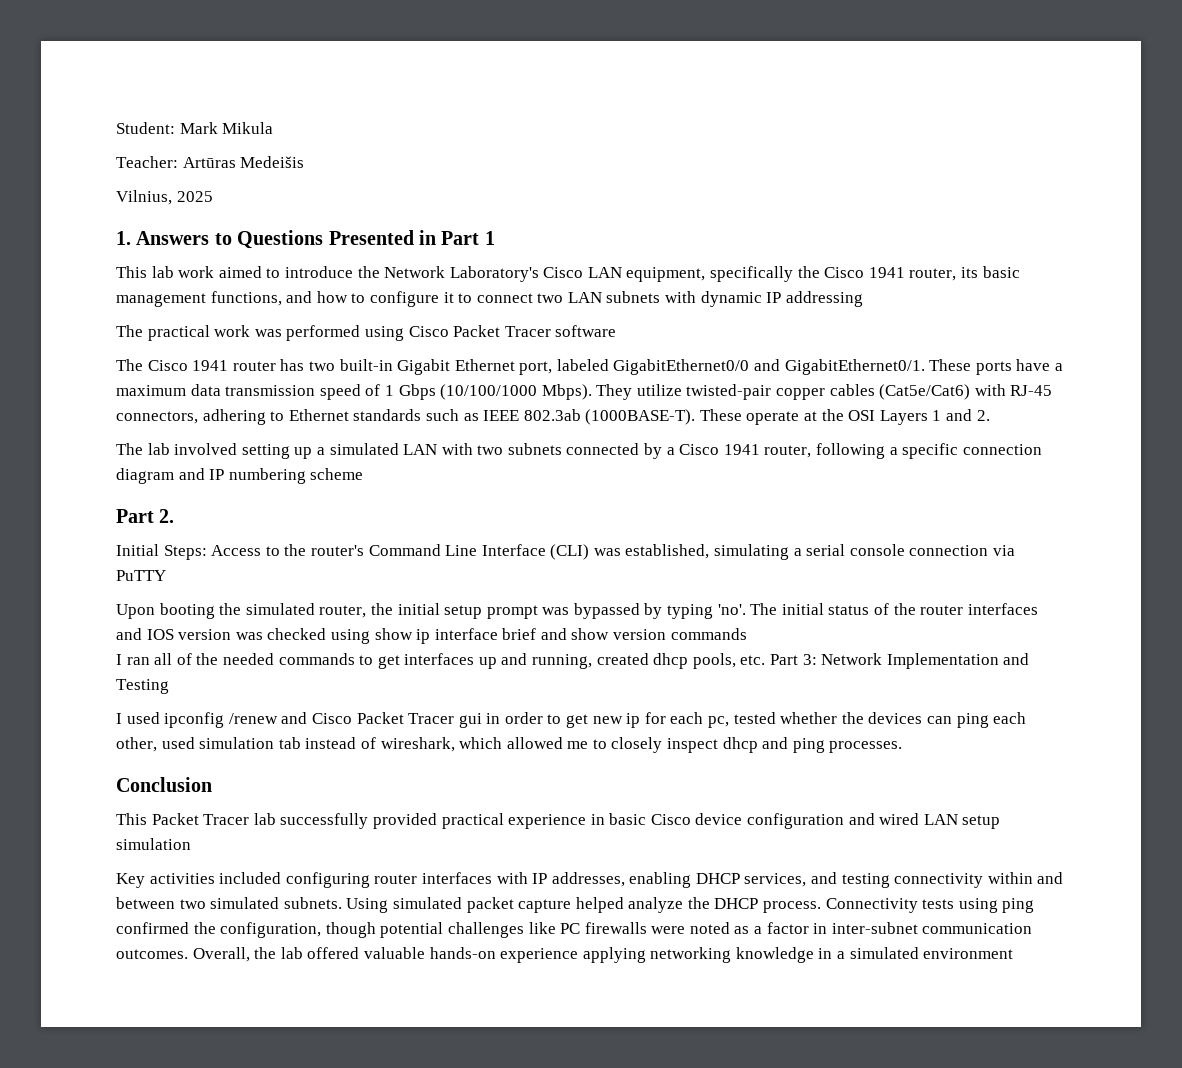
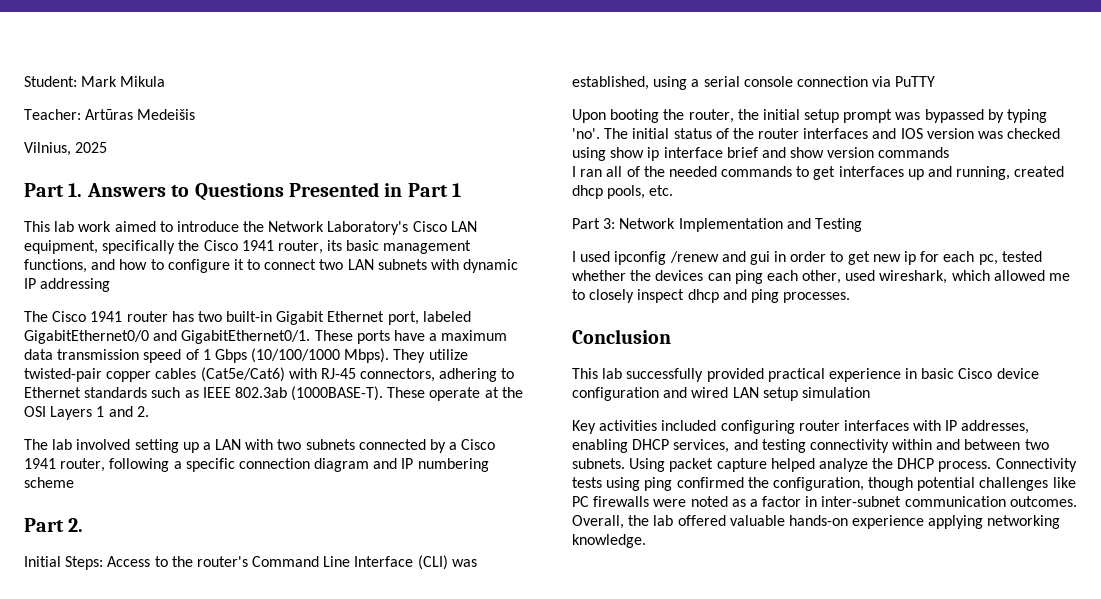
- 1. Answers to Questions Presented in Part 1
+ Part 1. Answers to Questions Presented in Part 1
- The practical work was performed using Cisco Packet Tracer software
- The lab involved setting up a simulated LAN with two subnets connected by a Cisco 1941 router, following a specific connection diagram and IP numbering scheme
+ The lab involved setting up a LAN with two subnets connected by a Cisco 1941 router, following a specific connection diagram and IP numbering scheme
- Initial Steps: Access to the router's Command Line Interface (CLI) was established, simulating a serial console connection via PuTTY
+ Initial Steps: Access to the router's Command Line Interface (CLI) was established, using a serial console connection via PuTTY
- Upon booting the simulated router, the initial setup prompt was bypassed by typing 'no'.
+ Upon booting the router, the initial setup prompt was bypassed by typing 'no'.
- I ran all of the needed commands to get interfaces up and running, created dhcp pools, etc. Part 3: Network Implementation and Testing
+ I ran all of the needed commands to get interfaces up and running, created dhcp pools, etc.
+ Part 3: Network Implementation and Testing
- I used ipconfig /renew and Cisco Packet Tracer gui in order to get new ip for each pc, tested whether the devices can ping each other, used simulation tab instead of wireshark, which allowed me to closely inspect dhcp and ping processes.
+ I used ipconfig /renew and gui in order to get new ip for each pc, tested whether the devices can ping each other, used wireshark, which allowed me to closely inspect dhcp and ping processes.
- This Packet Tracer lab successfully provided practical experience in basic Cisco device configuration and wired LAN setup simulation
+ This lab successfully provided practical experience in basic Cisco device configuration and wired LAN setup simulation
- Key activities included configuring router interfaces with IP addresses, enabling DHCP services, and testing connectivity within and between two simulated subnets.
+ Key activities included configuring router interfaces with IP addresses, enabling DHCP services, and testing connectivity within and between two subnets.
- Using simulated packet capture helped analyze the DHCP process.
+ Using packet capture helped analyze the DHCP process.
- Overall, the lab offered valuable hands-on experience applying networking knowledge in a simulated environment
+ Overall, the lab offered valuable hands-on experience applying networking knowledge.

